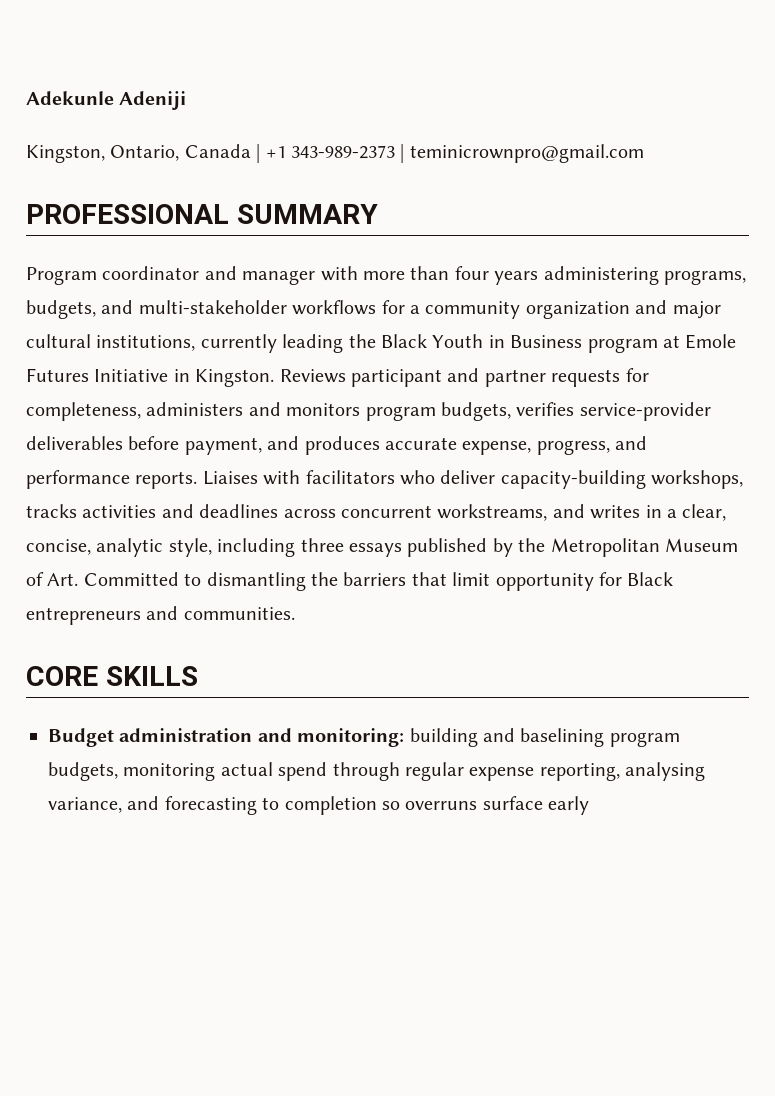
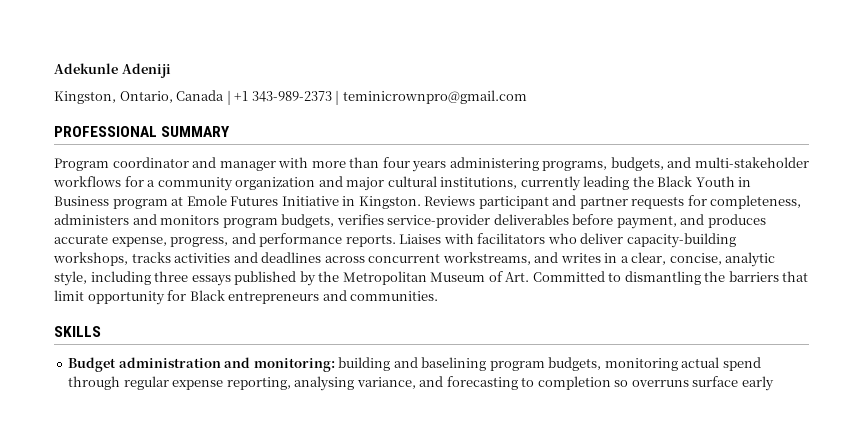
- CORE SKILLS
+ SKILLS

